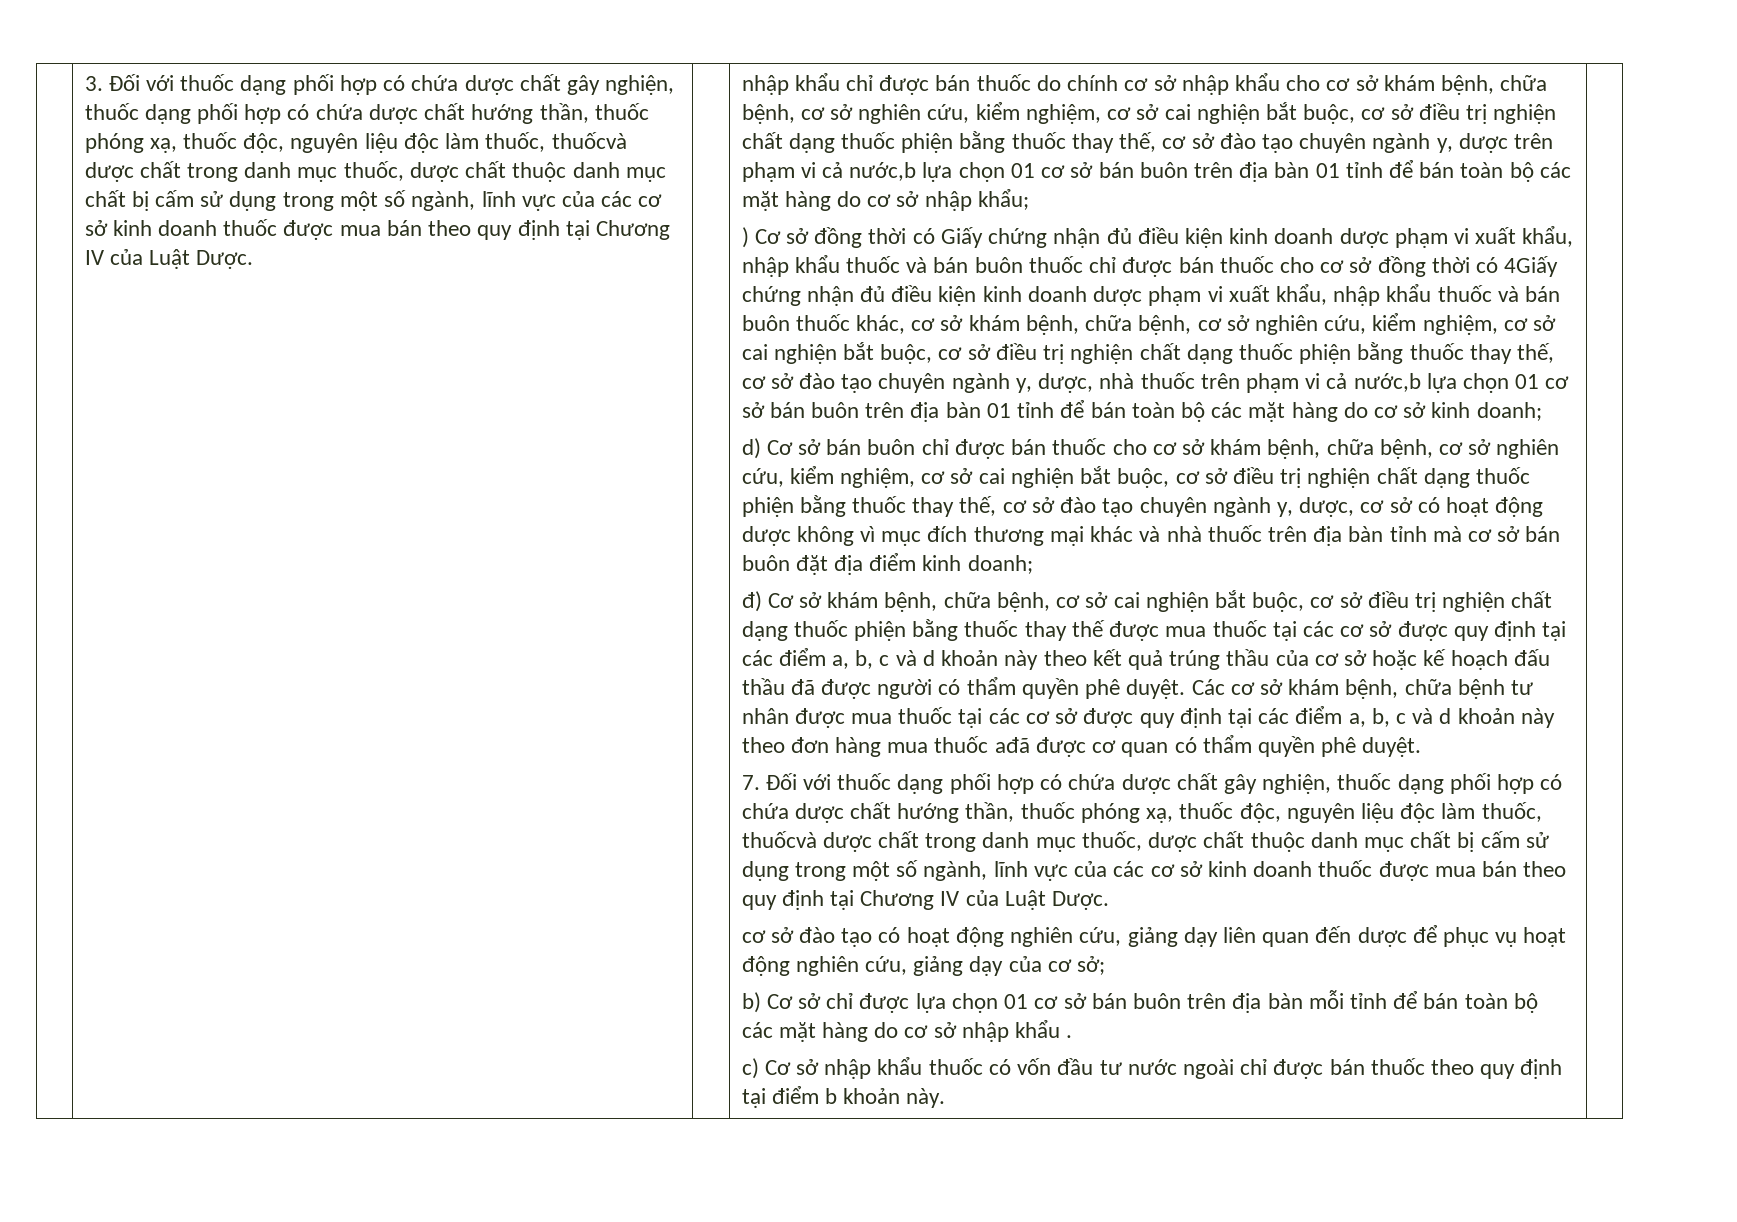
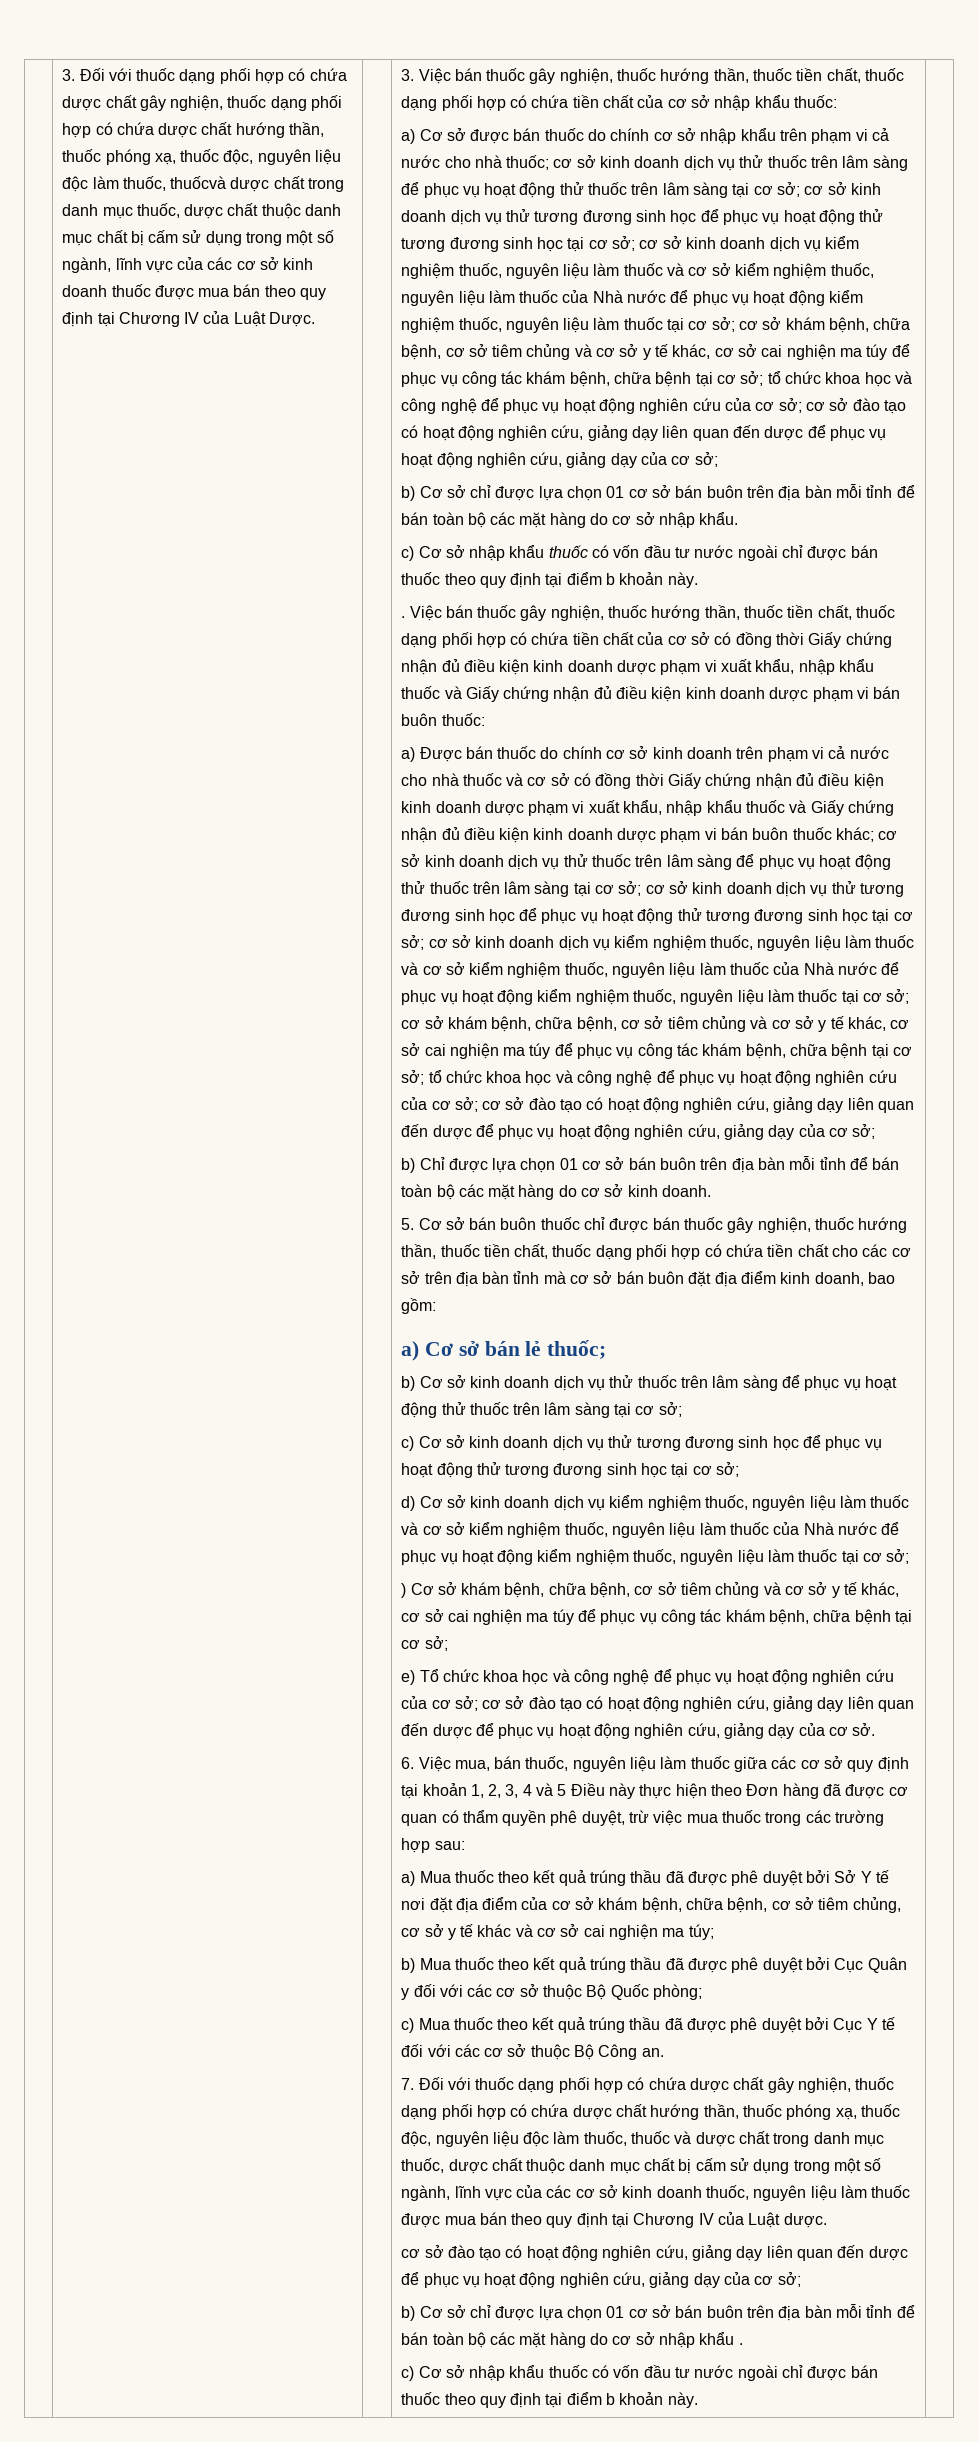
- nhập khẩu chỉ được bán thuốc do chính cơ sở nhập khẩu cho cơ sở khám bệnh, chữa bệnh, cơ sở nghiên cứu, kiểm nghiệm, cơ sở cai nghiện bắt buộc, cơ sở điều trị nghiện chất dạng thuốc phiện bằng thuốc thay thế, cơ sở đào tạo chuyên ngành y, dược trên phạm vi cả nước,b lựa chọn 01 cơ sở bán buôn trên địa bàn 01 tỉnh để bán toàn bộ các mặt hàng do cơ sở nhập khẩu;
- ) Cơ sở đồng thời có Giấy chứng nhận đủ điều kiện kinh doanh dược phạm vi xuất khẩu, nhập khẩu thuốc và bán buôn thuốc chỉ được bán thuốc cho cơ sở đồng thời có 4Giấy chứng nhận đủ điều kiện kinh doanh dược phạm vi xuất khẩu, nhập khẩu thuốc và bán buôn thuốc khác, cơ sở khám bệnh, chữa bệnh, cơ sở nghiên cứu, kiểm nghiệm, cơ sở cai nghiện bắt buộc, cơ sở điều trị nghiện chất dạng thuốc phiện bằng thuốc thay thế, cơ sở đào tạo chuyên ngành y, dược, nhà thuốc trên phạm vi cả nước,b lựa chọn 01 cơ sở bán buôn trên địa bàn 01 tỉnh để bán toàn bộ các mặt hàng do cơ sở kinh doanh;
- d) Cơ sở bán buôn chỉ được bán thuốc cho cơ sở khám bệnh, chữa bệnh, cơ sở nghiên cứu, kiểm nghiệm, cơ sở cai nghiện bắt buộc, cơ sở điều trị nghiện chất dạng thuốc phiện bằng thuốc thay thế, cơ sở đào tạo chuyên ngành y, dược, cơ sở có hoạt động dược không vì mục đích thương mại khác và nhà thuốc trên địa bàn tỉnh mà cơ sở bán buôn đặt địa điểm kinh doanh;
- đ) Cơ sở khám bệnh, chữa bệnh, cơ sở cai nghiện bắt buộc, cơ sở điều trị nghiện chất dạng thuốc phiện bằng thuốc thay thế được mua thuốc tại các cơ sở được quy định tại các điểm a, b, c và d khoản này theo kết quả trúng thầu của cơ sở hoặc kế hoạch đấu thầu đã được người có thẩm quyền phê duyệt. Các cơ sở khám bệnh, chữa bệnh tư nhân được mua thuốc tại các cơ sở được quy định tại các điểm a, b, c và d khoản này theo đơn hàng mua thuốc ađã được cơ quan có thẩm quyền phê duyệt.
+ 3. Việc bán thuốc gây nghiện, thuốc hướng thần, thuốc tiền chất, thuốc dạng phối hợp có chứa tiền chất của cơ sở nhập khẩu thuốc:
+ a) Cơ sở được bán thuốc do chính cơ sở nhập khẩu trên phạm vi cả nước cho nhà thuốc; cơ sở kinh doanh dịch vụ thử thuốc trên lâm sàng để phục vụ hoạt động thử thuốc trên lâm sàng tại cơ sở; cơ sở kinh doanh dịch vụ thử tương đương sinh học để phục vụ hoạt động thử tương đương sinh học tại cơ sở; cơ sở kinh doanh dịch vụ kiểm nghiệm thuốc, nguyên liệu làm thuốc và cơ sở kiểm nghiệm thuốc, nguyên liệu làm thuốc của Nhà nước để phục vụ hoạt động kiểm nghiệm thuốc, nguyên liệu làm thuốc tại cơ sở; cơ sở khám bệnh, chữa bệnh, cơ sở tiêm chủng và cơ sở y tế khác, cơ sở cai nghiện ma túy để phục vụ công tác khám bệnh, chữa bệnh tại cơ sở; tổ chức khoa học và công nghệ để phục vụ hoạt động nghiên cứu của cơ sở; cơ sở đào tạo có hoạt động nghiên cứu, giảng dạy liên quan đến dược để phục vụ hoạt động nghiên cứu, giảng dạy của cơ sở;
+ b) Cơ sở chỉ được lựa chọn 01 cơ sở bán buôn trên địa bàn mỗi tỉnh để bán toàn bộ các mặt hàng do cơ sở nhập khẩu.
+ c) Cơ sở nhập khẩu thuốc có vốn đầu tư nước ngoài chỉ được bán thuốc theo quy định tại điểm b khoản này.
+ . Việc bán thuốc gây nghiện, thuốc hướng thần, thuốc tiền chất, thuốc dạng phối hợp có chứa tiền chất của cơ sở có đồng thời Giấy chứng nhận đủ điều kiện kinh doanh dược phạm vi xuất khẩu, nhập khẩu thuốc và Giấy chứng nhận đủ điều kiện kinh doanh dược phạm vi bán buôn thuốc:
+ a) Được bán thuốc do chính cơ sở kinh doanh trên phạm vi cả nước cho nhà thuốc và cơ sở có đồng thời Giấy chứng nhận đủ điều kiện kinh doanh dược phạm vi xuất khẩu, nhập khẩu thuốc và Giấy chứng nhận đủ điều kiện kinh doanh dược phạm vi bán buôn thuốc khác; cơ sở kinh doanh dịch vụ thử thuốc trên lâm sàng để phục vụ hoạt động thử thuốc trên lâm sàng tại cơ sở; cơ sở kinh doanh dịch vụ thử tương đương sinh học để phục vụ hoạt động thử tương đương sinh học tại cơ sở; cơ sở kinh doanh dịch vụ kiểm nghiệm thuốc, nguyên liệu làm thuốc và cơ sở kiểm nghiệm thuốc, nguyên liệu làm thuốc của Nhà nước để phục vụ hoạt động kiểm nghiệm thuốc, nguyên liệu làm thuốc tại cơ sở; cơ sở khám bệnh, chữa bệnh, cơ sở tiêm chủng và cơ sở y tế khác, cơ sở cai nghiện ma túy để phục vụ công tác khám bệnh, chữa bệnh tại cơ sở; tổ chức khoa học và công nghệ để phục vụ hoạt động nghiên cứu của cơ sở; cơ sở đào tạo có hoạt động nghiên cứu, giảng dạy liên quan đến dược để phục vụ hoạt động nghiên cứu, giảng dạy của cơ sở;
+ b) Chỉ được lựa chọn 01 cơ sở bán buôn trên địa bàn mỗi tỉnh để bán toàn bộ các mặt hàng do cơ sở kinh doanh.
+ 5. Cơ sở bán buôn thuốc chỉ được bán thuốc gây nghiện, thuốc hướng thần, thuốc tiền chất, thuốc dạng phối hợp có chứa tiền chất cho các cơ sở trên địa bàn tỉnh mà cơ sở bán buôn đặt địa điểm kinh doanh, bao gồm:
+ a) Cơ sở bán lẻ thuốc;
+ b) Cơ sở kinh doanh dịch vụ thử thuốc trên lâm sàng để phục vụ hoạt động thử thuốc trên lâm sàng tại cơ sở;
+ c) Cơ sở kinh doanh dịch vụ thử tương đương sinh học để phục vụ hoạt động thử tương đương sinh học tại cơ sở;
+ d) Cơ sở kinh doanh dịch vụ kiểm nghiệm thuốc, nguyên liệu làm thuốc và cơ sở kiểm nghiệm thuốc, nguyên liệu làm thuốc của Nhà nước để phục vụ hoạt động kiểm nghiệm thuốc, nguyên liệu làm thuốc tại cơ sở;
+ ) Cơ sở khám bệnh, chữa bệnh, cơ sở tiêm chủng và cơ sở y tế khác, cơ sở cai nghiện ma túy để phục vụ công tác khám bệnh, chữa bệnh tại cơ sở;
+ e) Tổ chức khoa học và công nghệ để phục vụ hoạt động nghiên cứu của cơ sở; cơ sở đào tạo có hoạt động nghiên cứu, giảng dạy liên quan đến dược để phục vụ hoạt động nghiên cứu, giảng dạy của cơ sở.
+ 6. Việc mua, bán thuốc, nguyên liệu làm thuốc giữa các cơ sở quy định tại khoản 1, 2, 3, 4 và 5 Điều này thực hiện theo Đơn hàng đã được cơ quan có thẩm quyền phê duyệt, trừ việc mua thuốc trong các trường hợp sau:
+ a) Mua thuốc theo kết quả trúng thầu đã được phê duyệt bởi Sở Y tế nơi đặt địa điểm của cơ sở khám bệnh, chữa bệnh, cơ sở tiêm chủng, cơ sở y tế khác và cơ sở cai nghiện ma túy;
+ b) Mua thuốc theo kết quả trúng thầu đã được phê duyệt bởi Cục Quân y đối với các cơ sở thuộc Bộ Quốc phòng;
+ c) Mua thuốc theo kết quả trúng thầu đã được phê duyệt bởi Cục Y tế đối với các cơ sở thuộc Bộ Công an.
- 7. Đối với thuốc dạng phối hợp có chứa dược chất gây nghiện, thuốc dạng phối hợp có chứa dược chất hướng thần, thuốc phóng xạ, thuốc độc, nguyên liệu độc làm thuốc, thuốcvà dược chất trong danh mục thuốc, dược chất thuộc danh mục chất bị cấm sử dụng trong một số ngành, lĩnh vực của các cơ sở kinh doanh thuốc được mua bán theo quy định tại Chương IV của Luật Dược.
+ 7. Đối với thuốc dạng phối hợp có chứa dược chất gây nghiện, thuốc dạng phối hợp có chứa dược chất hướng thần, thuốc phóng xạ, thuốc độc, nguyên liệu độc làm thuốc, thuốc và dược chất trong danh mục thuốc, dược chất thuộc danh mục chất bị cấm sử dụng trong một số ngành, lĩnh vực của các cơ sở kinh doanh thuốc, nguyên liệu làm thuốc được mua bán theo quy định tại Chương IV của Luật dược.

